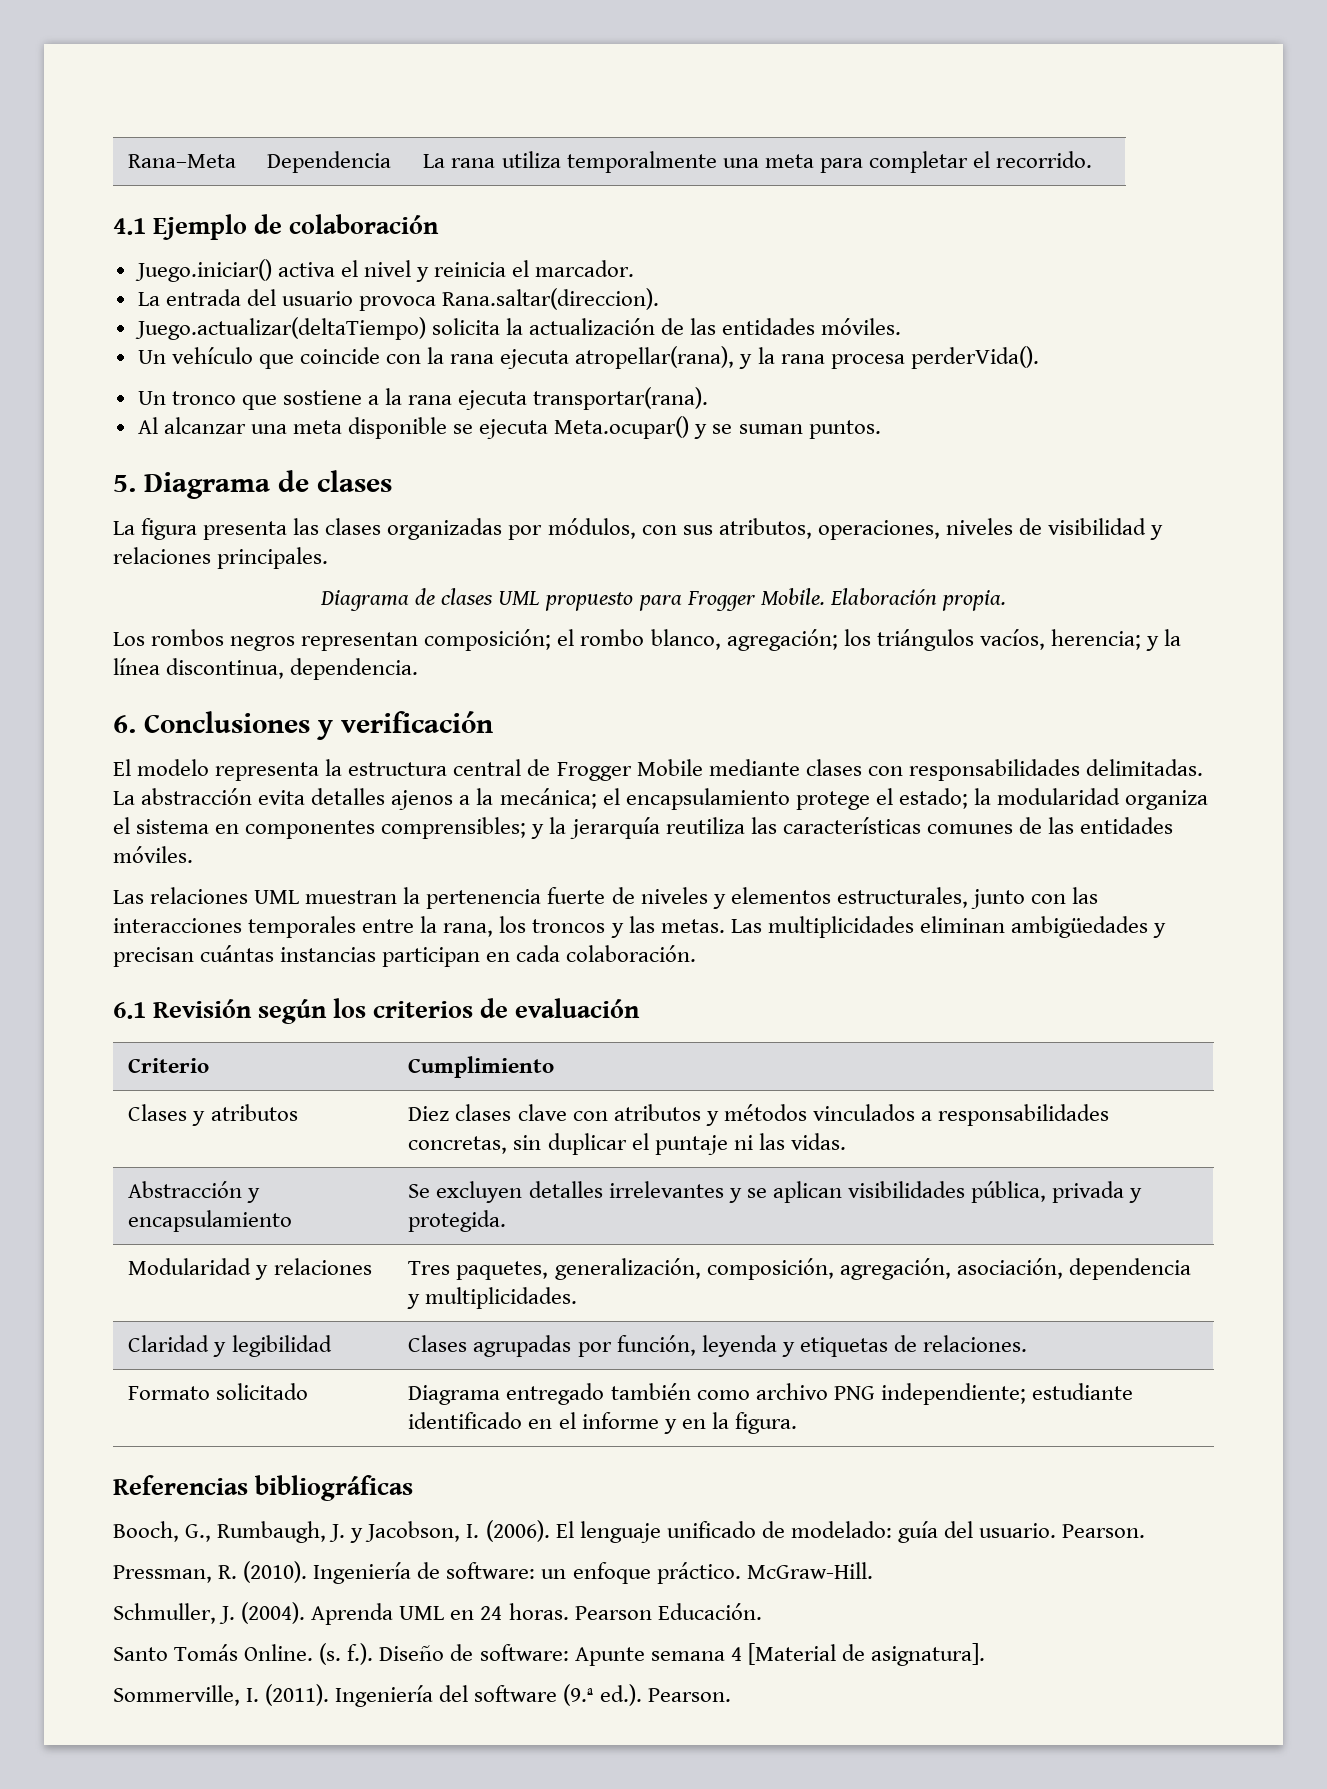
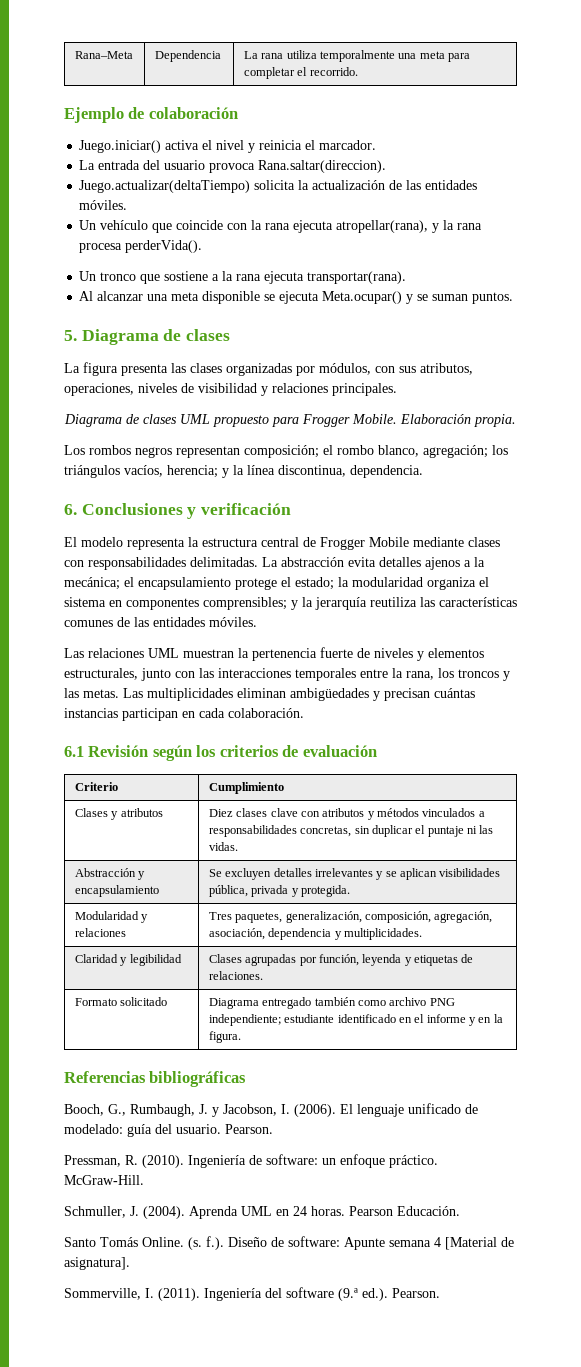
- 4.1 Ejemplo de colaboración
+ Ejemplo de colaboración

